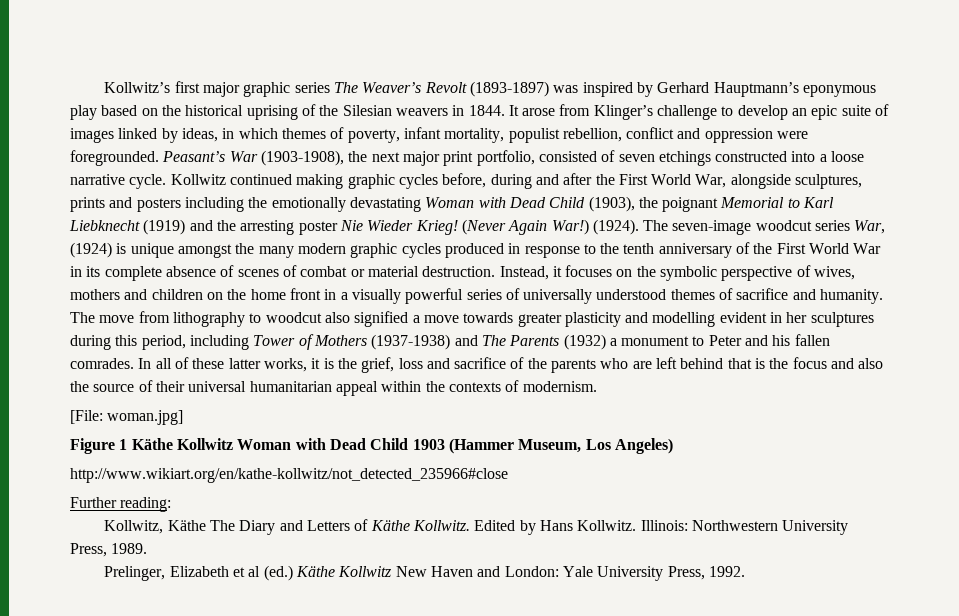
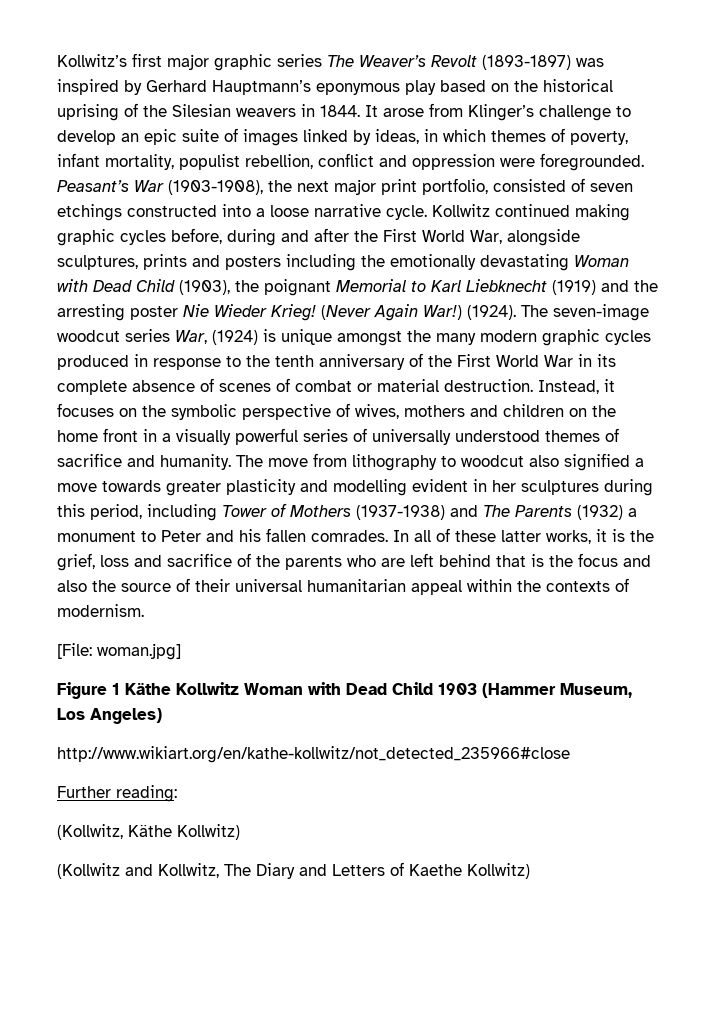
- Kollwitz, Käthe The Diary and Letters of Käthe Kollwitz. Edited by Hans Kollwitz. Illinois: Northwestern University Press, 1989.
- Prelinger, Elizabeth et al (ed.) Käthe Kollwitz New Haven and London: Yale University Press, 1992.
+ (Kollwitz, Käthe Kollwitz)
+ (Kollwitz and Kollwitz, The Diary and Letters of Kaethe Kollwitz)

